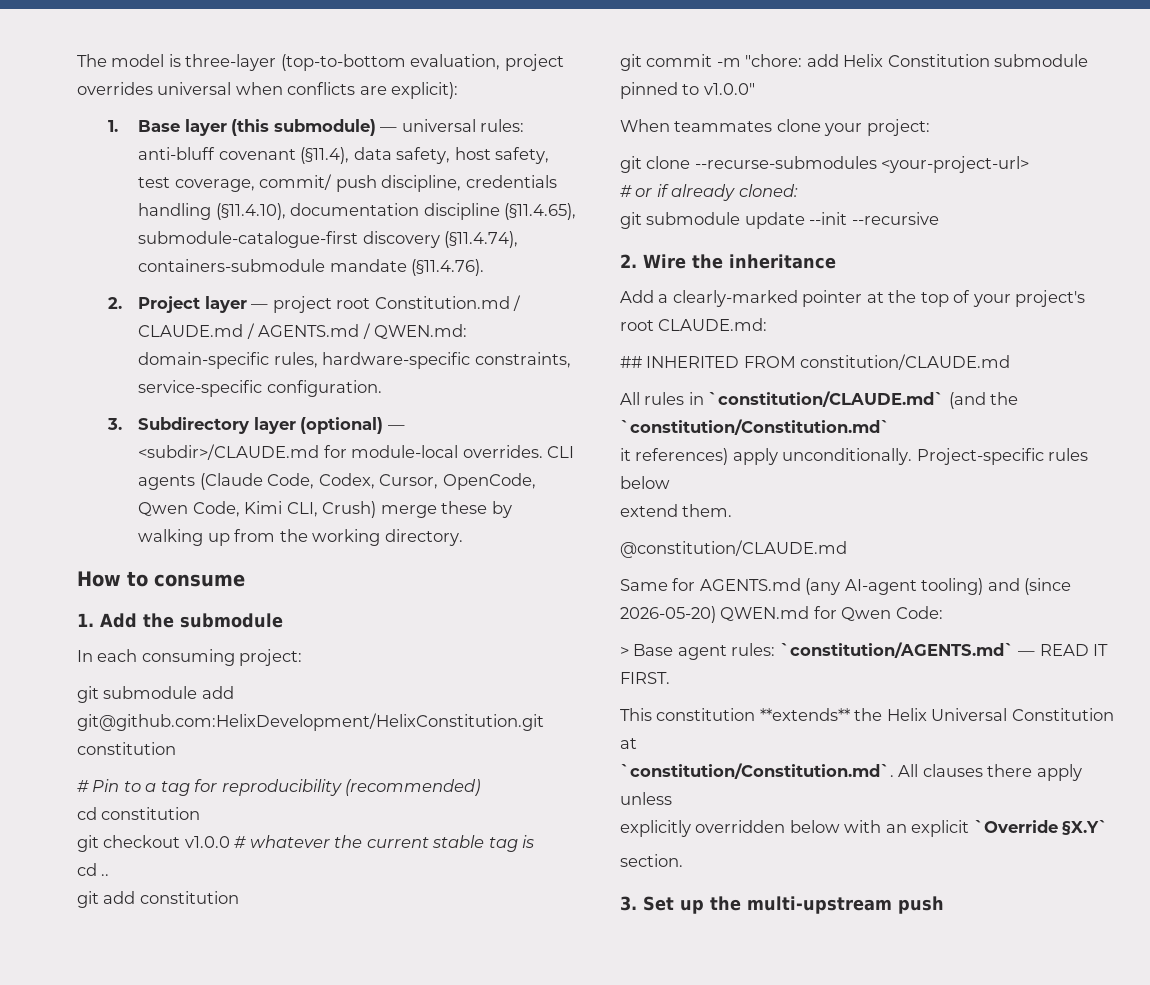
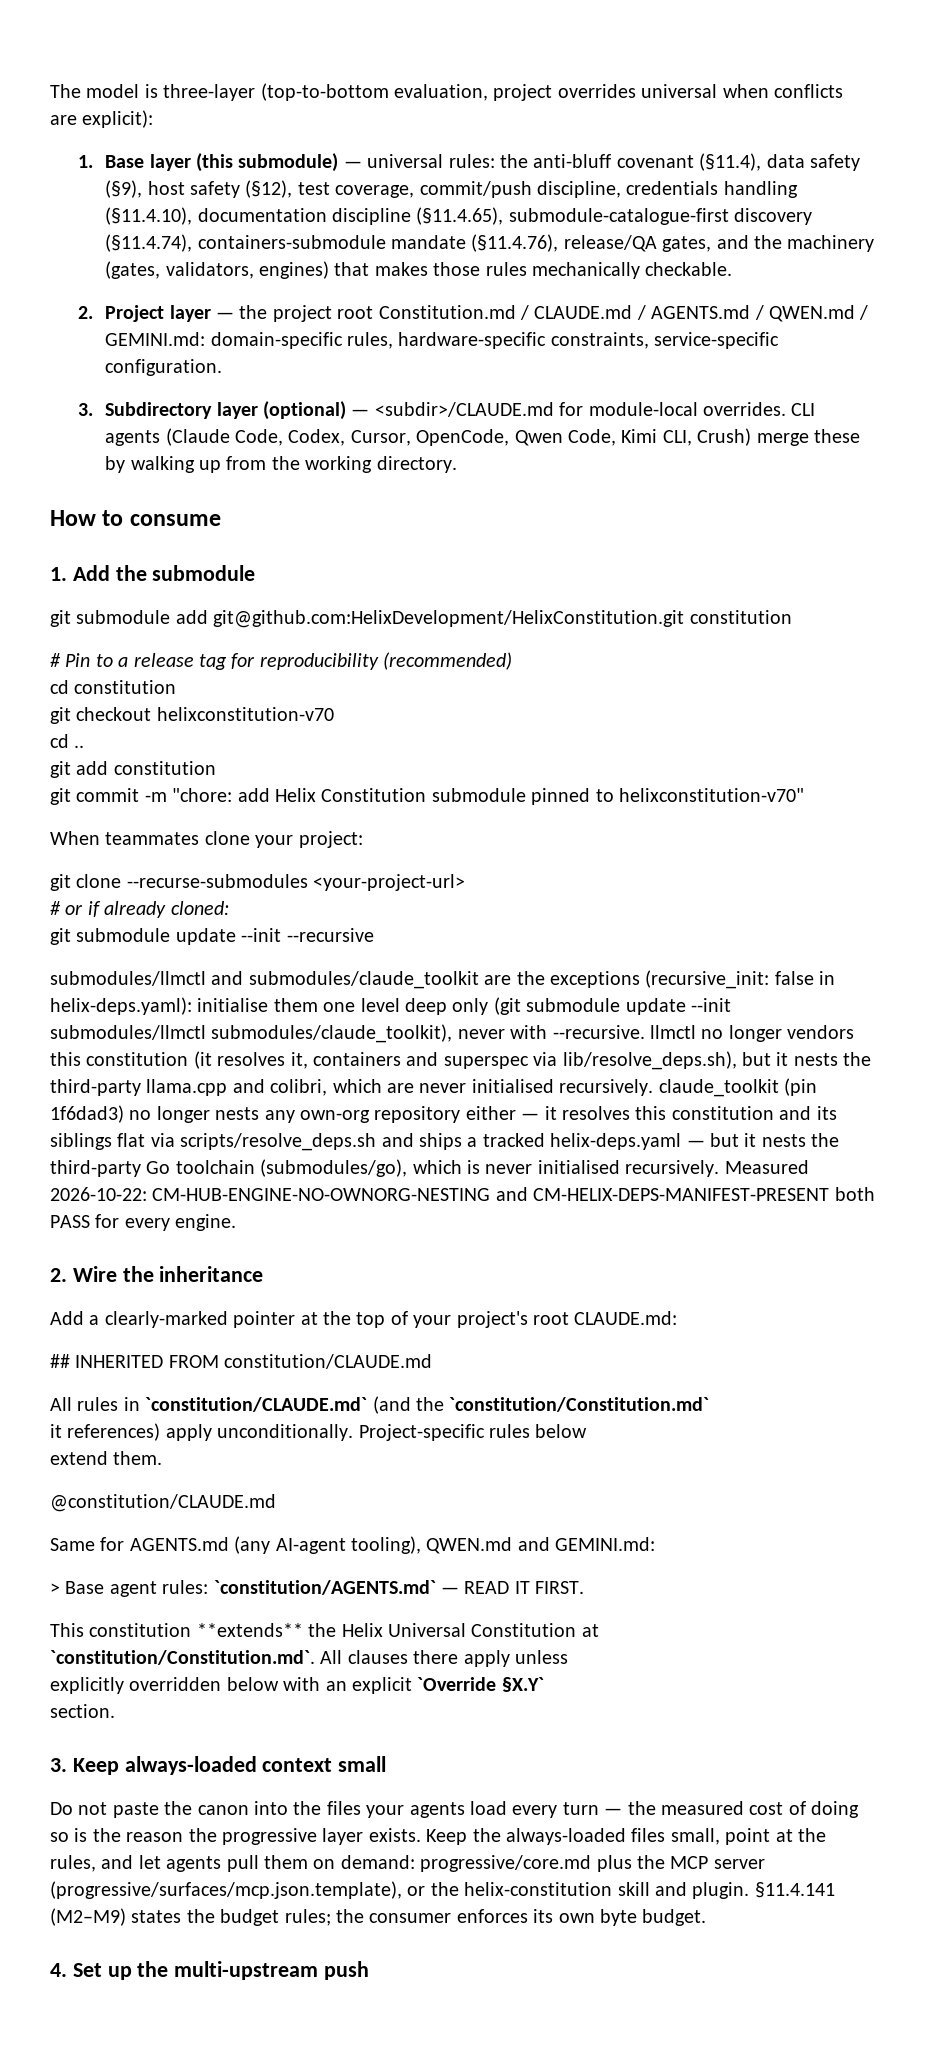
- 1. Base layer (this submodule) — universal rules: anti-bluff covenant (§11.4), data safety, host safety, test coverage, commit/ push discipline, credentials handling (§11.4.10), documentation discipline (§11.4.65), submodule-catalogue-first discovery (§11.4.74), containers-submodule mandate (§11.4.76).
+ 1. Base layer (this submodule) — universal rules: the anti-bluff covenant (§11.4), data safety (§9), host safety (§12), test coverage, commit/push discipline, credentials handling (§11.4.10), documentation discipline (§11.4.65), submodule-catalogue-first discovery (§11.4.74), containers-submodule mandate (§11.4.76), release/QA gates, and the machinery (gates, validators, engines) that makes those rules mechanically checkable.
- 2. Project layer — project root Constitution.md / CLAUDE.md / AGENTS.md / QWEN.md: domain-specific rules, hardware-specific constraints, service-specific configuration.
+ 2. Project layer — the project root Constitution.md / CLAUDE.md / AGENTS.md / QWEN.md / GEMINI.md: domain-specific rules, hardware-specific constraints, service-specific configuration.
- In each consuming project:
- # Pin to a tag for reproducibility (recommended)
+ # Pin to a release tag for reproducibility (recommended)
- git checkout v1.0.0 # whatever the current stable tag is
+ git checkout helixconstitution-v70
- git commit -m "chore: add Helix Constitution submodule pinned to v1.0.0"
+ git commit -m "chore: add Helix Constitution submodule pinned to helixconstitution-v70"
+ submodules/llmctl and submodules/claude_toolkit are the exceptions (recursive_init: false in helix-deps.yaml): initialise them one level deep only (git submodule update --init submodules/llmctl submodules/claude_toolkit), never with --recursive. llmctl no longer vendors this constitution (it resolves it, containers and superspec via lib/resolve_deps.sh), but it nests the third-party llama.cpp and colibri, which are never initialised recursively. claude_toolkit (pin 1f6dad3) no longer nests any own-org repository either — it resolves this constitution and its siblings flat via scripts/resolve_deps.sh and ships a tracked helix-deps.yaml — but it nests the third-party Go toolchain (submodules/go), which is never initialised recursively. Measured 2026-10-22: CM-HUB-ENGINE-NO-OWNORG-NESTING and CM-HELIX-DEPS-MANIFEST-PRESENT both PASS for every engine.
- Same for AGENTS.md (any AI-agent tooling) and (since 2026-05-20) QWEN.md for Qwen Code:
+ Same for AGENTS.md (any AI-agent tooling), QWEN.md and GEMINI.md:
- 3. Set up the multi-upstream push
+ 3. Keep always-loaded context small
+ Do not paste the canon into the files your agents load every turn — the measured cost of doing so is the reason the progressive layer exists. Keep the always-loaded files small, point at the rules, and let agents pull them on demand: progressive/core.md plus the MCP server (progressive/surfaces/mcp.json.template), or the helix-constitution skill and plugin. §11.4.141 (M2–M9) states the budget rules; the consumer enforces its own byte budget.
+ 4. Set up the multi-upstream push

